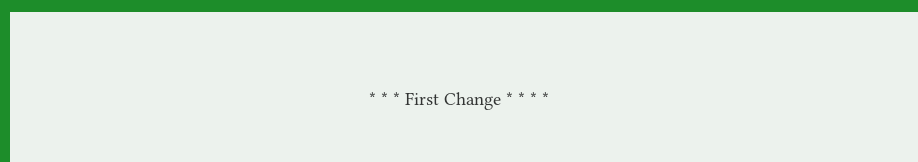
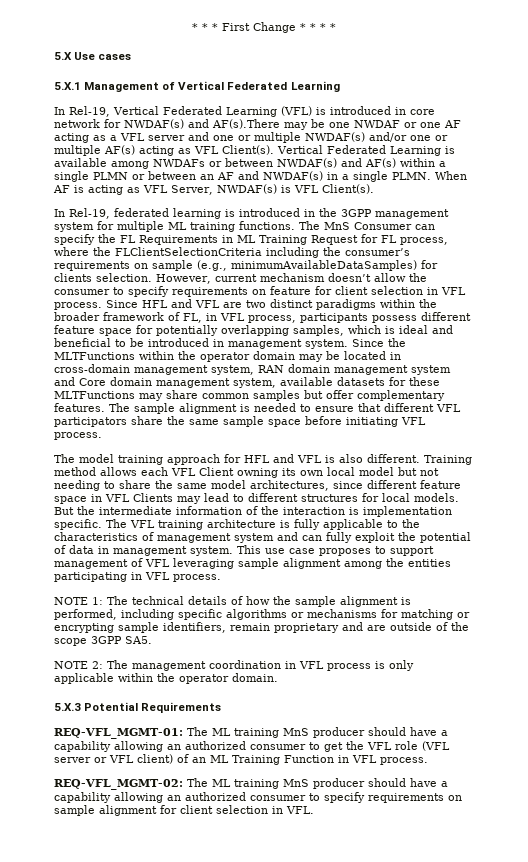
+ 5.X Use cases
+ 5.X.1 Management of Vertical Federated Learning
+ In Rel-19, Vertical Federated Learning (VFL) is introduced in core network for NWDAF(s) and AF(s).There may be one NWDAF or one AF acting as a VFL server and one or multiple NWDAF(s) and/or one or multiple AF(s) acting as VFL Client(s). Vertical Federated Learning is available among NWDAFs or between NWDAF(s) and AF(s) within a single PLMN or between an AF and NWDAF(s) in a single PLMN. When AF is acting as VFL Server, NWDAF(s) is VFL Client(s).
+ In Rel-19, federated learning is introduced in the 3GPP management system for multiple ML training functions. The MnS Consumer can specify the FL Requirements in ML Training Request for FL process, where the FLClientSelectionCriteria including the consumer’s requirements on sample (e.g., minimumAvailableDataSamples) for clients selection. However, current mechanism doesn’t allow the consumer to specify requirements on feature for client selection in VFL process. Since HFL and VFL are two distinct paradigms within the broader framework of FL, in VFL process, participants possess different feature space for potentially overlapping samples, which is ideal and beneficial to be introduced in management system. Since the MLTFunctions within the operator domain may be located in cross-domain management system, RAN domain management system and Core domain management system, available datasets for these MLTFunctions may share common samples but offer complementary features. The sample alignment is needed to ensure that different VFL participators share the same sample space before initiating VFL process.
+ The model training approach for HFL and VFL is also different. Training method allows each VFL Client owning its own local model but not needing to share the same model architectures, since different feature space in VFL Clients may lead to different structures for local models. But the intermediate information of the interaction is implementation specific. The VFL training architecture is fully applicable to the characteristics of management system and can fully exploit the potential of data in management system. This use case proposes to support management of VFL leveraging sample alignment among the entities participating in VFL process.
+ NOTE 1: The technical details of how the sample alignment is performed, including specific algorithms or mechanisms for matching or encrypting sample identifiers, remain proprietary and are outside of the scope 3GPP SA5.
+ NOTE 2: The management coordination in VFL process is only applicable within the operator domain.
+ 5.X.3 Potential Requirements
+ REQ-VFL_MGMT-01: The ML training MnS producer should have a capability allowing an authorized consumer to get the VFL role (VFL server or VFL client) of an ML Training Function in VFL process.
+ REQ-VFL_MGMT-02: The ML training MnS producer should have a capability allowing an authorized consumer to specify requirements on sample alignment for client selection in VFL.

